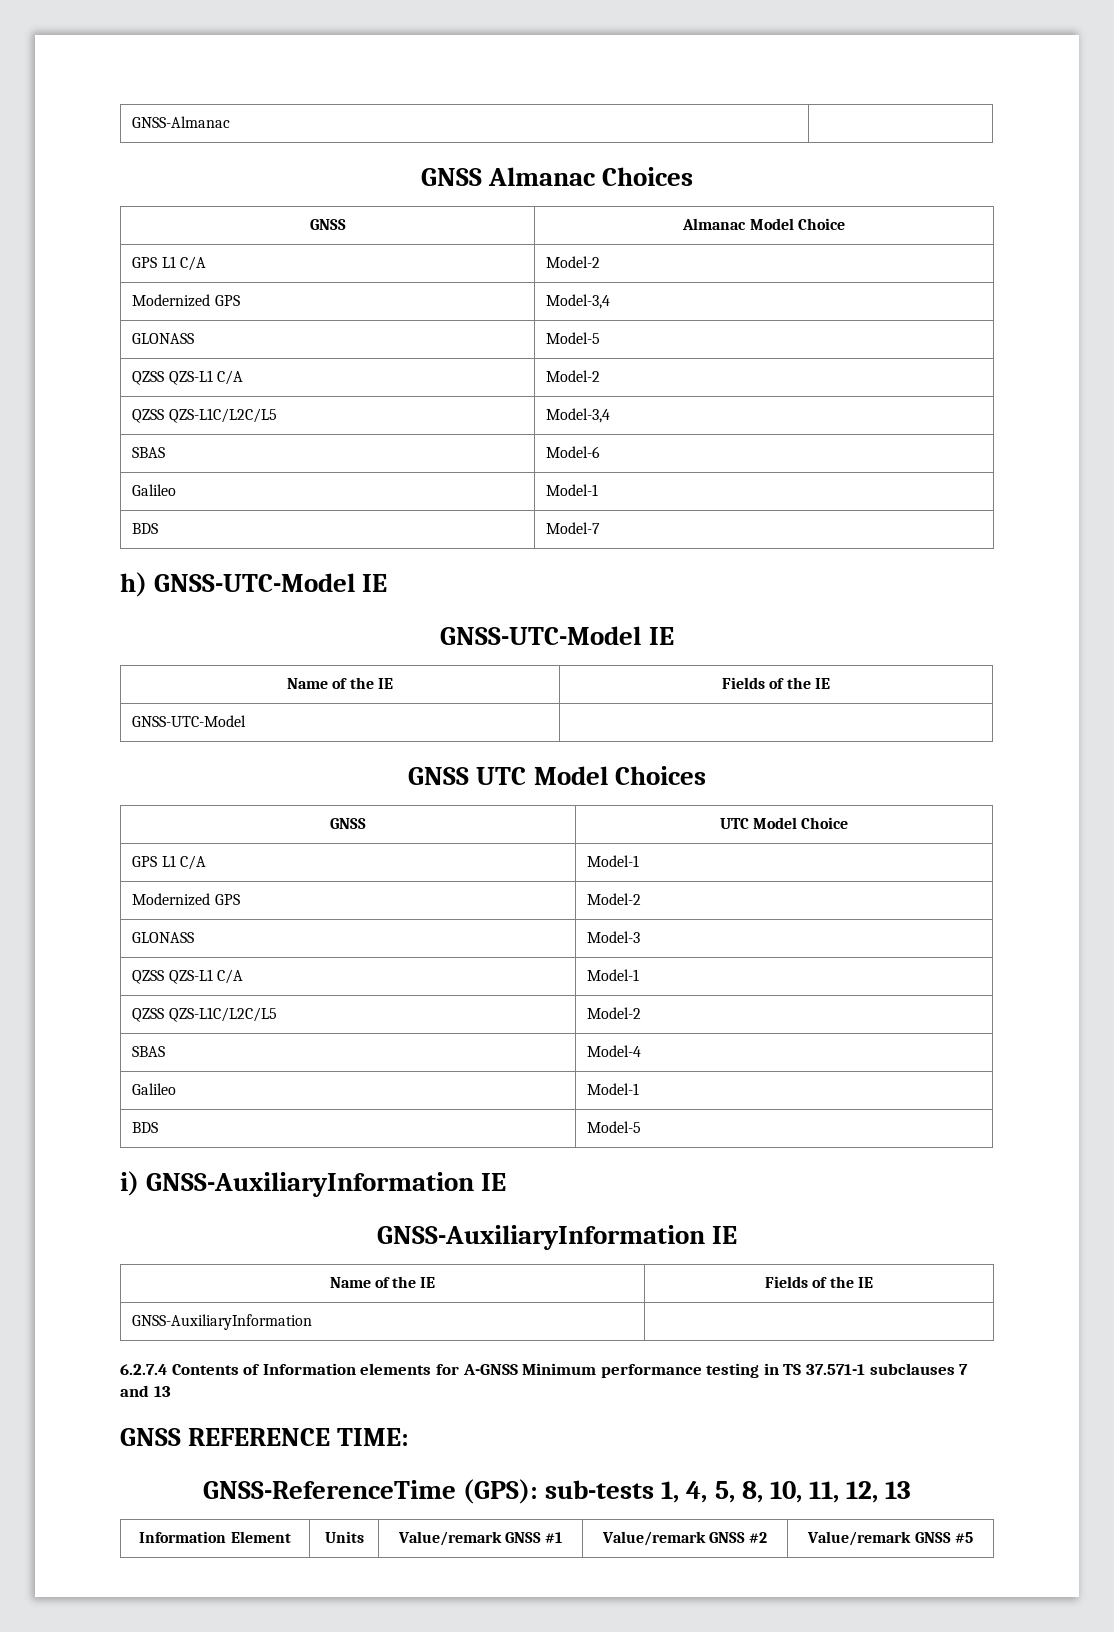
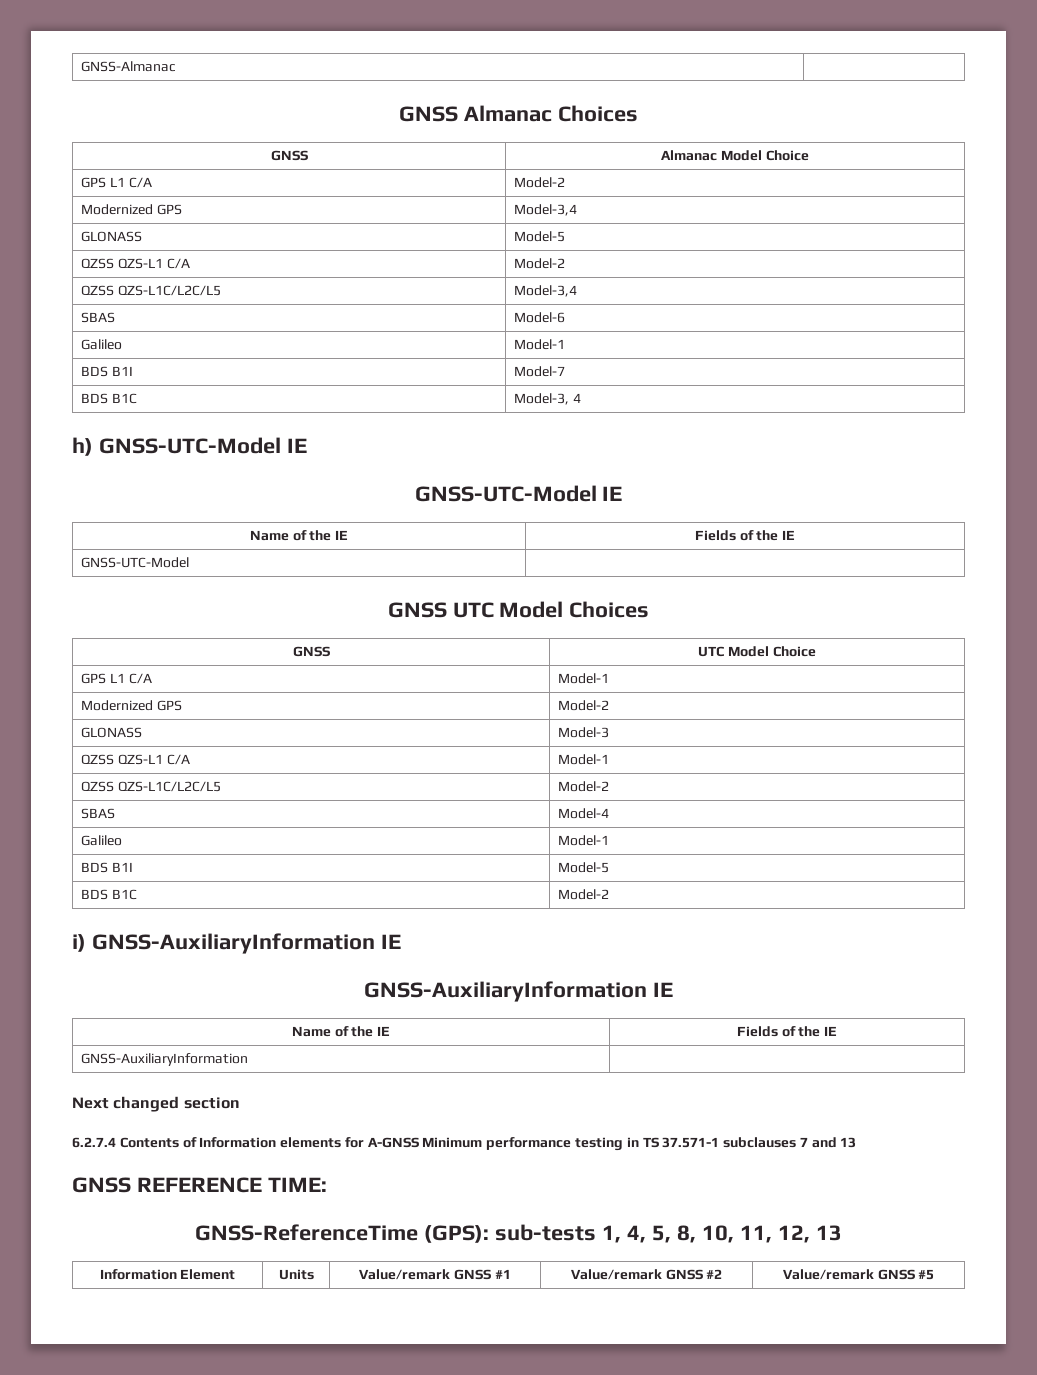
- BDS | Model-7
+ BDS B1I | Model-7
+ BDS B1C | Model-3, 4
- BDS | Model-5
+ BDS B1I | Model-5
+ BDS B1C | Model-2
+ Next changed section

